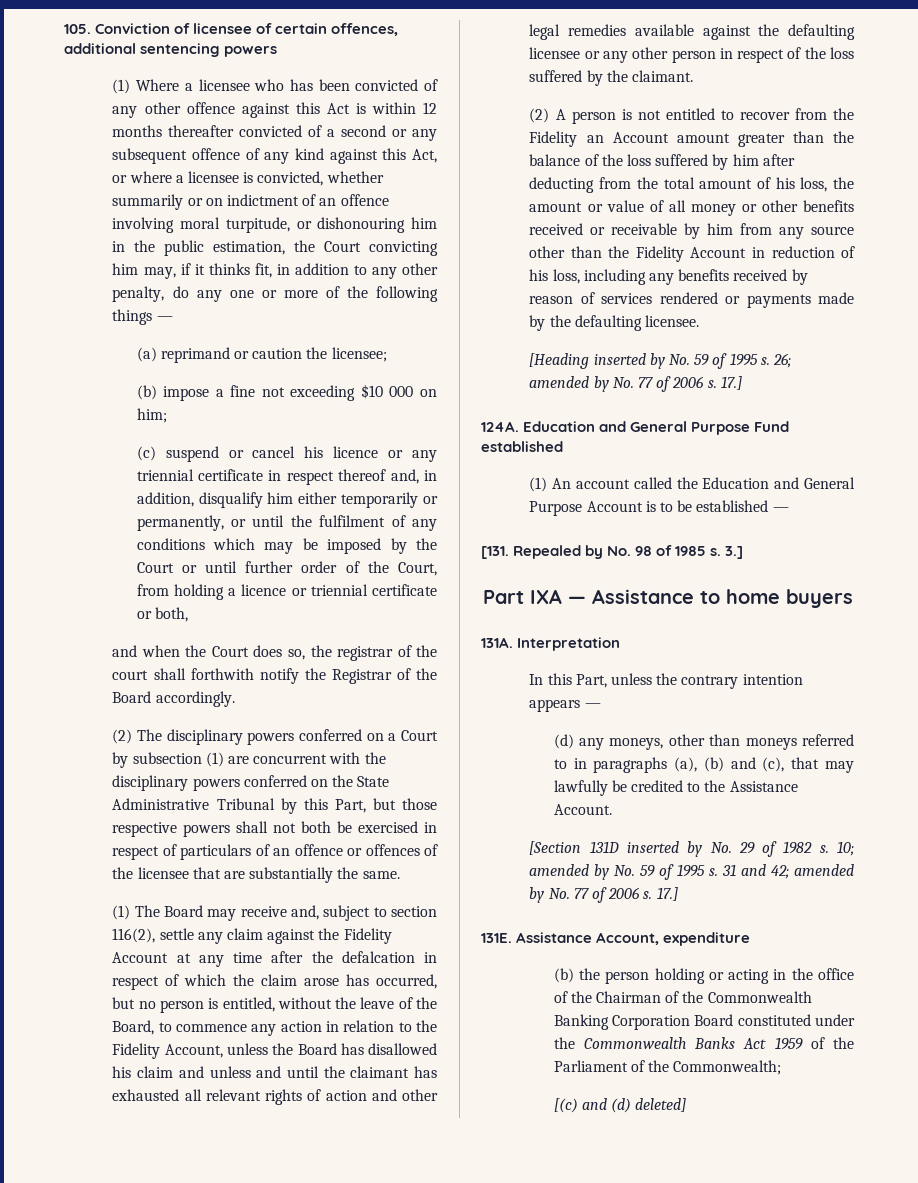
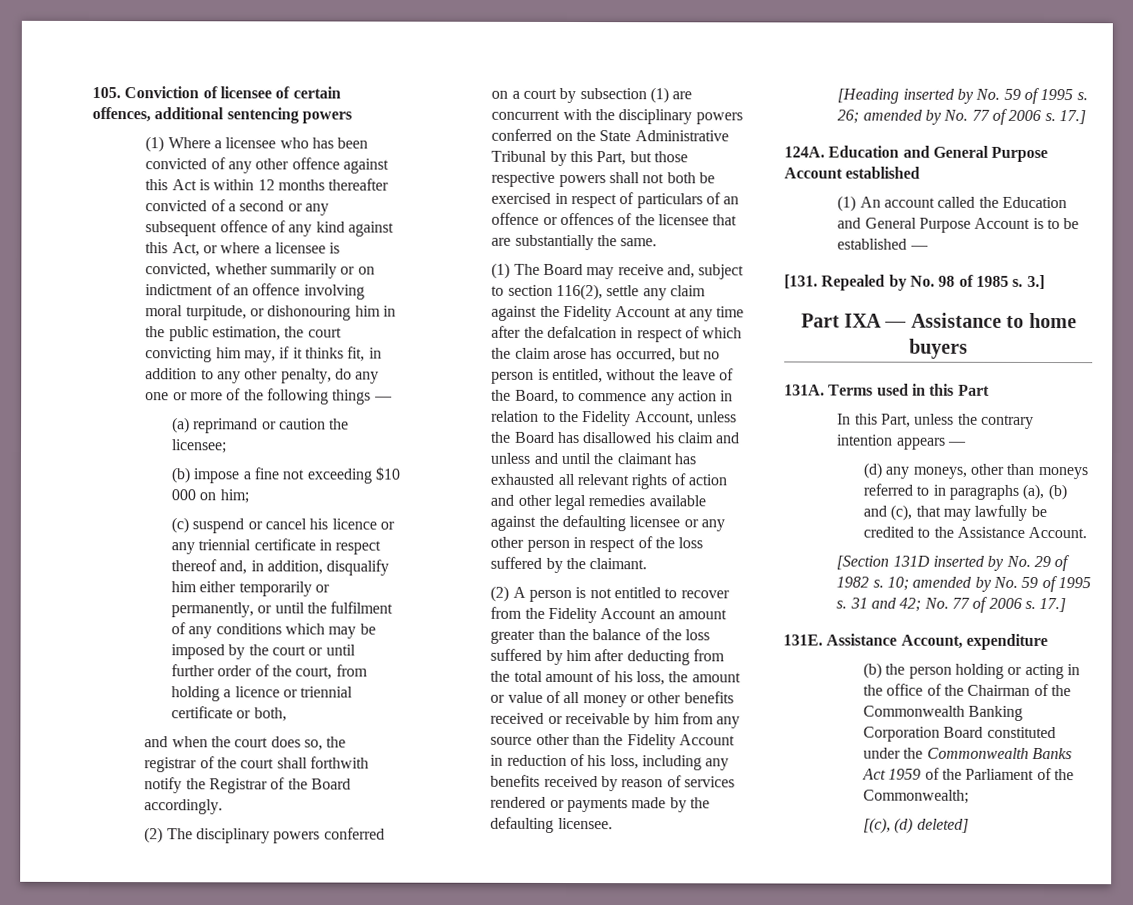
- (1) Where a licensee who has been convicted of any other offence against this Act is within 12 months thereafter convicted of a second or any subsequent offence of any kind against this Act, or where a licensee is convicted, whether summarily or on indictment of an offence involving moral turpitude, or dishonouring him in the public estimation, the Court convicting him may, if it thinks fit, in addition to any other penalty, do any one or more of the following things —
+ (1) Where a licensee who has been convicted of any other offence against this Act is within 12 months thereafter convicted of a second or any subsequent offence of any kind against this Act, or where a licensee is convicted, whether summarily or on indictment of an offence involving moral turpitude, or dishonouring him in the public estimation, the court convicting him may, if it thinks fit, in addition to any other penalty, do any one or more of the following things —
- (c) suspend or cancel his licence or any triennial certificate in respect thereof and, in addition, disqualify him either temporarily or permanently, or until the fulfilment of any conditions which may be imposed by the Court or until further order of the Court, from holding a licence or triennial certificate or both,
+ (c) suspend or cancel his licence or any triennial certificate in respect thereof and, in addition, disqualify him either temporarily or permanently, or until the fulfilment of any conditions which may be imposed by the court or until further order of the court, from holding a licence or triennial certificate or both,
- and when the Court does so, the registrar of the court shall forthwith notify the Registrar of the Board accordingly.
+ and when the court does so, the registrar of the court shall forthwith notify the Registrar of the Board accordingly.
- (2) The disciplinary powers conferred on a Court by subsection (1) are concurrent with the disciplinary powers conferred on the State Administrative Tribunal by this Part, but those respective powers shall not both be exercised in respect of particulars of an offence or offences of the licensee that are substantially the same.
+ (2) The disciplinary powers conferred on a court by subsection (1) are concurrent with the disciplinary powers conferred on the State Administrative Tribunal by this Part, but those respective powers shall not both be exercised in respect of particulars of an offence or offences of the licensee that are substantially the same.
- (2) A person is not entitled to recover from the Fidelity an Account amount greater than the balance of the loss suffered by him after deducting from the total amount of his loss, the amount or value of all money or other benefits received or receivable by him from any source other than the Fidelity Account in reduction of his loss, including any benefits received by reason of services rendered or payments made by the defaulting licensee.
+ (2) A person is not entitled to recover from the Fidelity Account an amount greater than the balance of the loss suffered by him after deducting from the total amount of his loss, the amount or value of all money or other benefits received or receivable by him from any source other than the Fidelity Account in reduction of his loss, including any benefits received by reason of services rendered or payments made by the defaulting licensee.
- Education and General Purpose Fund established
+ Education and General Purpose Account established
- Interpretation
+ Terms used in this Part
- 31 and 42; amended by No. 77 of 2006 s.
+ 31 and 42; No. 77 of 2006 s.
- [(c) and (d) deleted]
+ [(c), (d) deleted]

